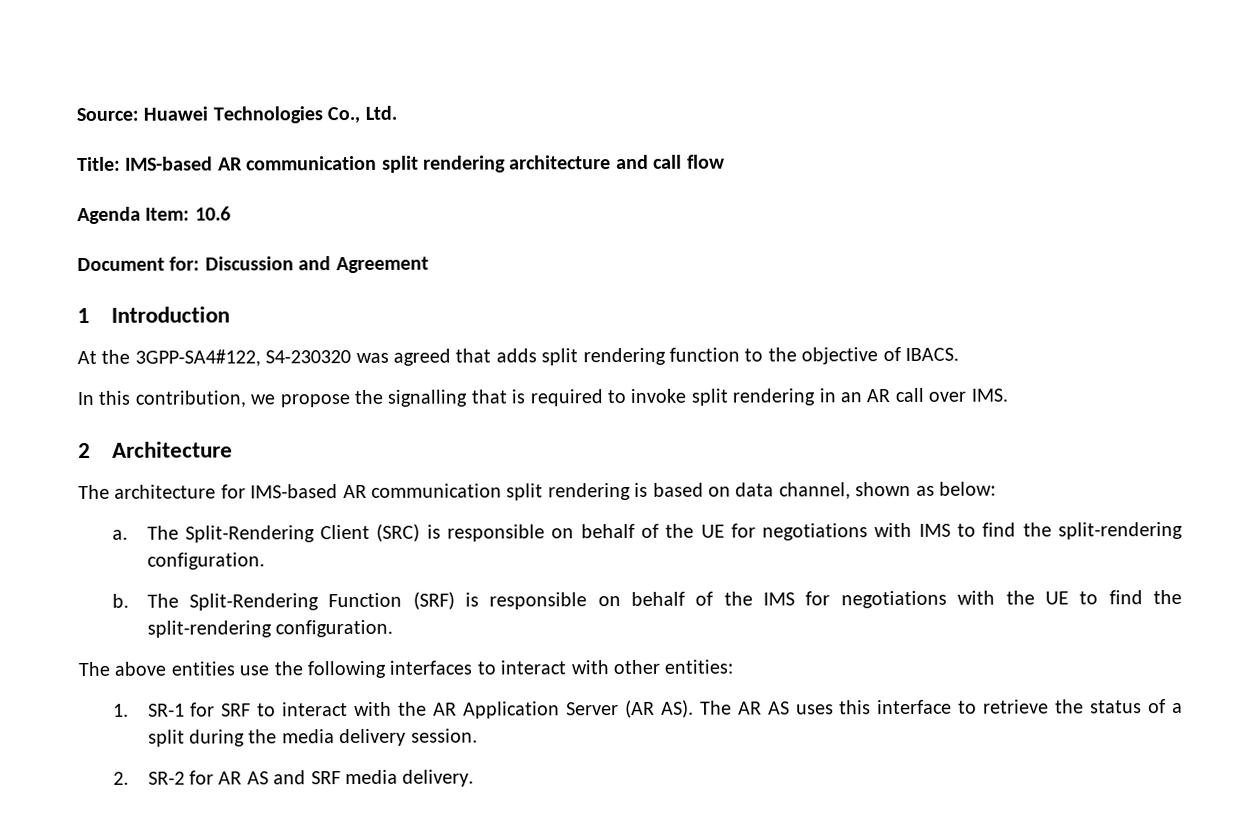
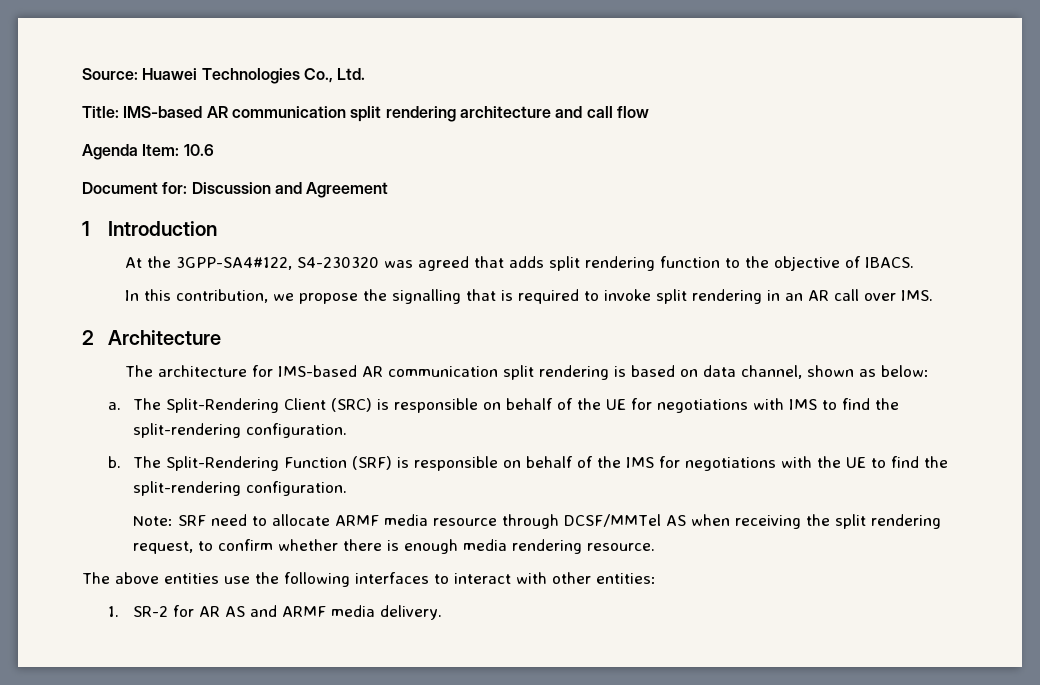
+ Note: SRF need to allocate ARMF media resource through DCSF/MMTel AS when receiving the split rendering request, to confirm whether there is enough media rendering resource.
- 1. SR-1 for SRF to interact with the AR Application Server (AR AS). The AR AS uses this interface to retrieve the status of a split during the media delivery session.
- 2. SR-2 for AR AS and SRF media delivery.
+ 1. SR-2 for AR AS and ARMF media delivery.

